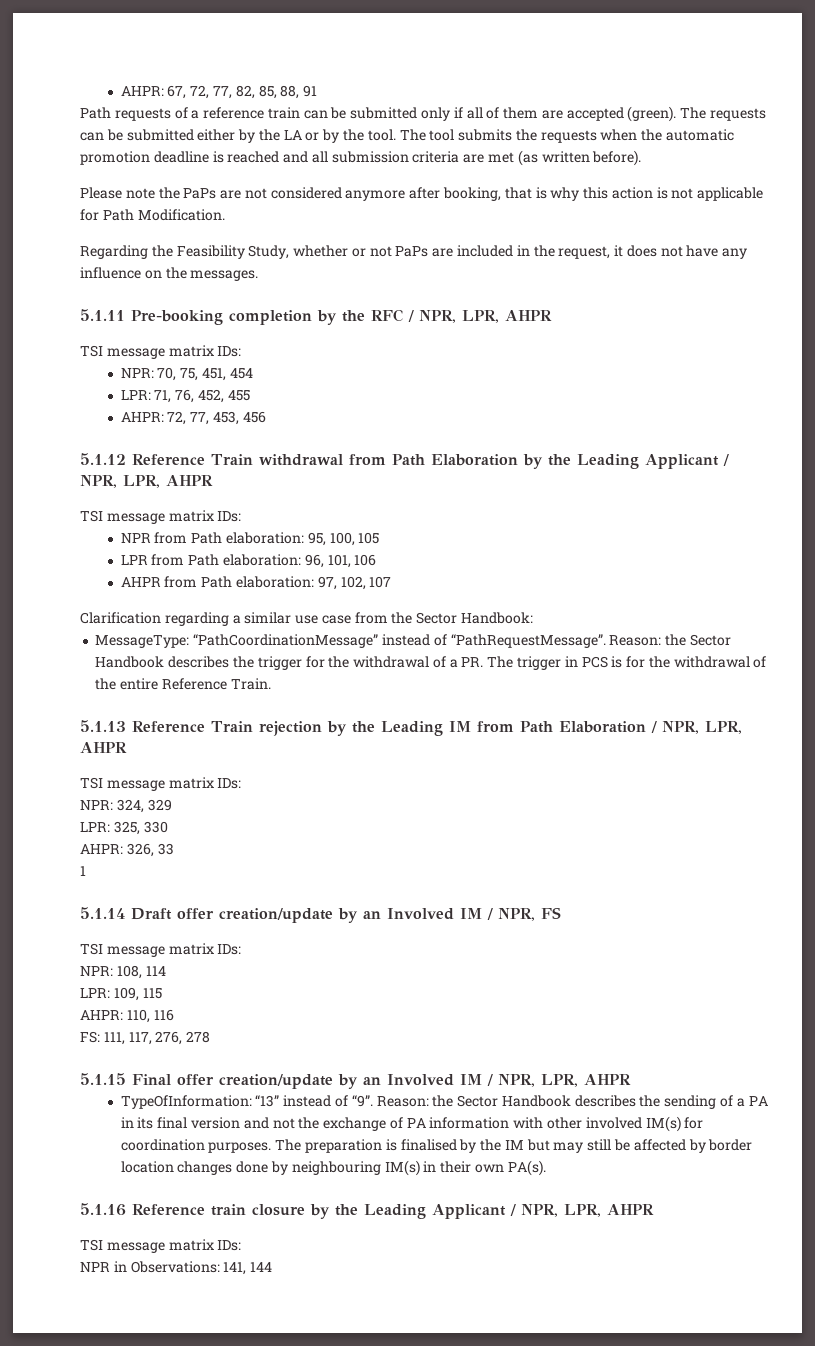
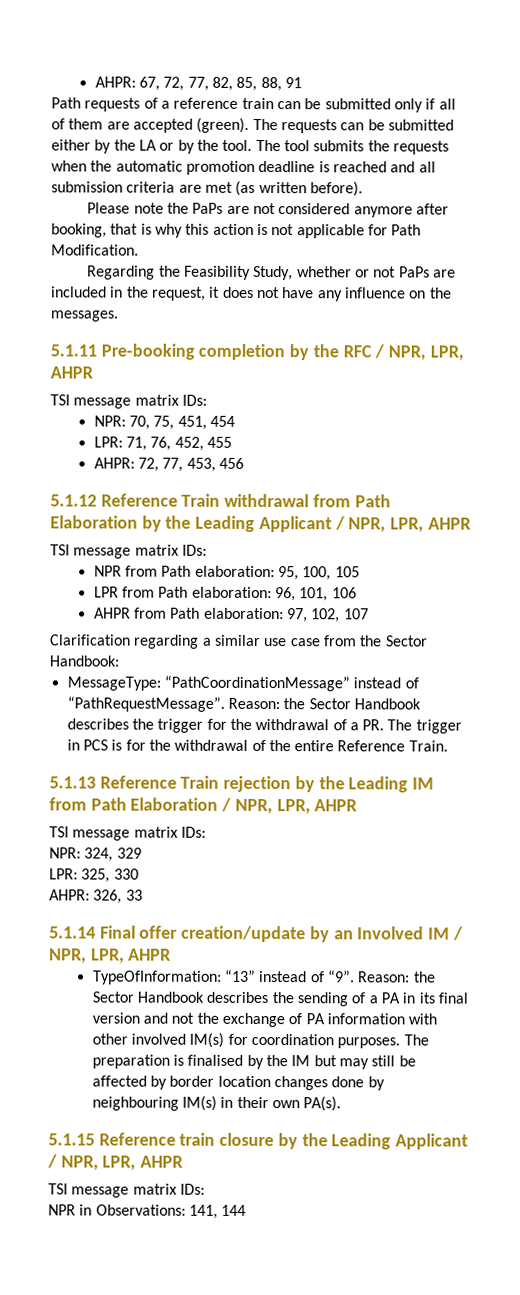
- 1
- 5.1.14 Draft offer creation/update by an Involved IM / NPR, FS
- TSI message matrix IDs:
- NPR: 108, 114
- LPR: 109, 115
- AHPR: 110, 116
- FS: 111, 117, 276, 278
- 5.1.15 Final offer creation/update by an Involved IM / NPR, LPR, AHPR
+ 5.1.14 Final offer creation/update by an Involved IM / NPR, LPR, AHPR
- 5.1.16 Reference train closure by the Leading Applicant / NPR, LPR, AHPR
+ 5.1.15 Reference train closure by the Leading Applicant / NPR, LPR, AHPR

